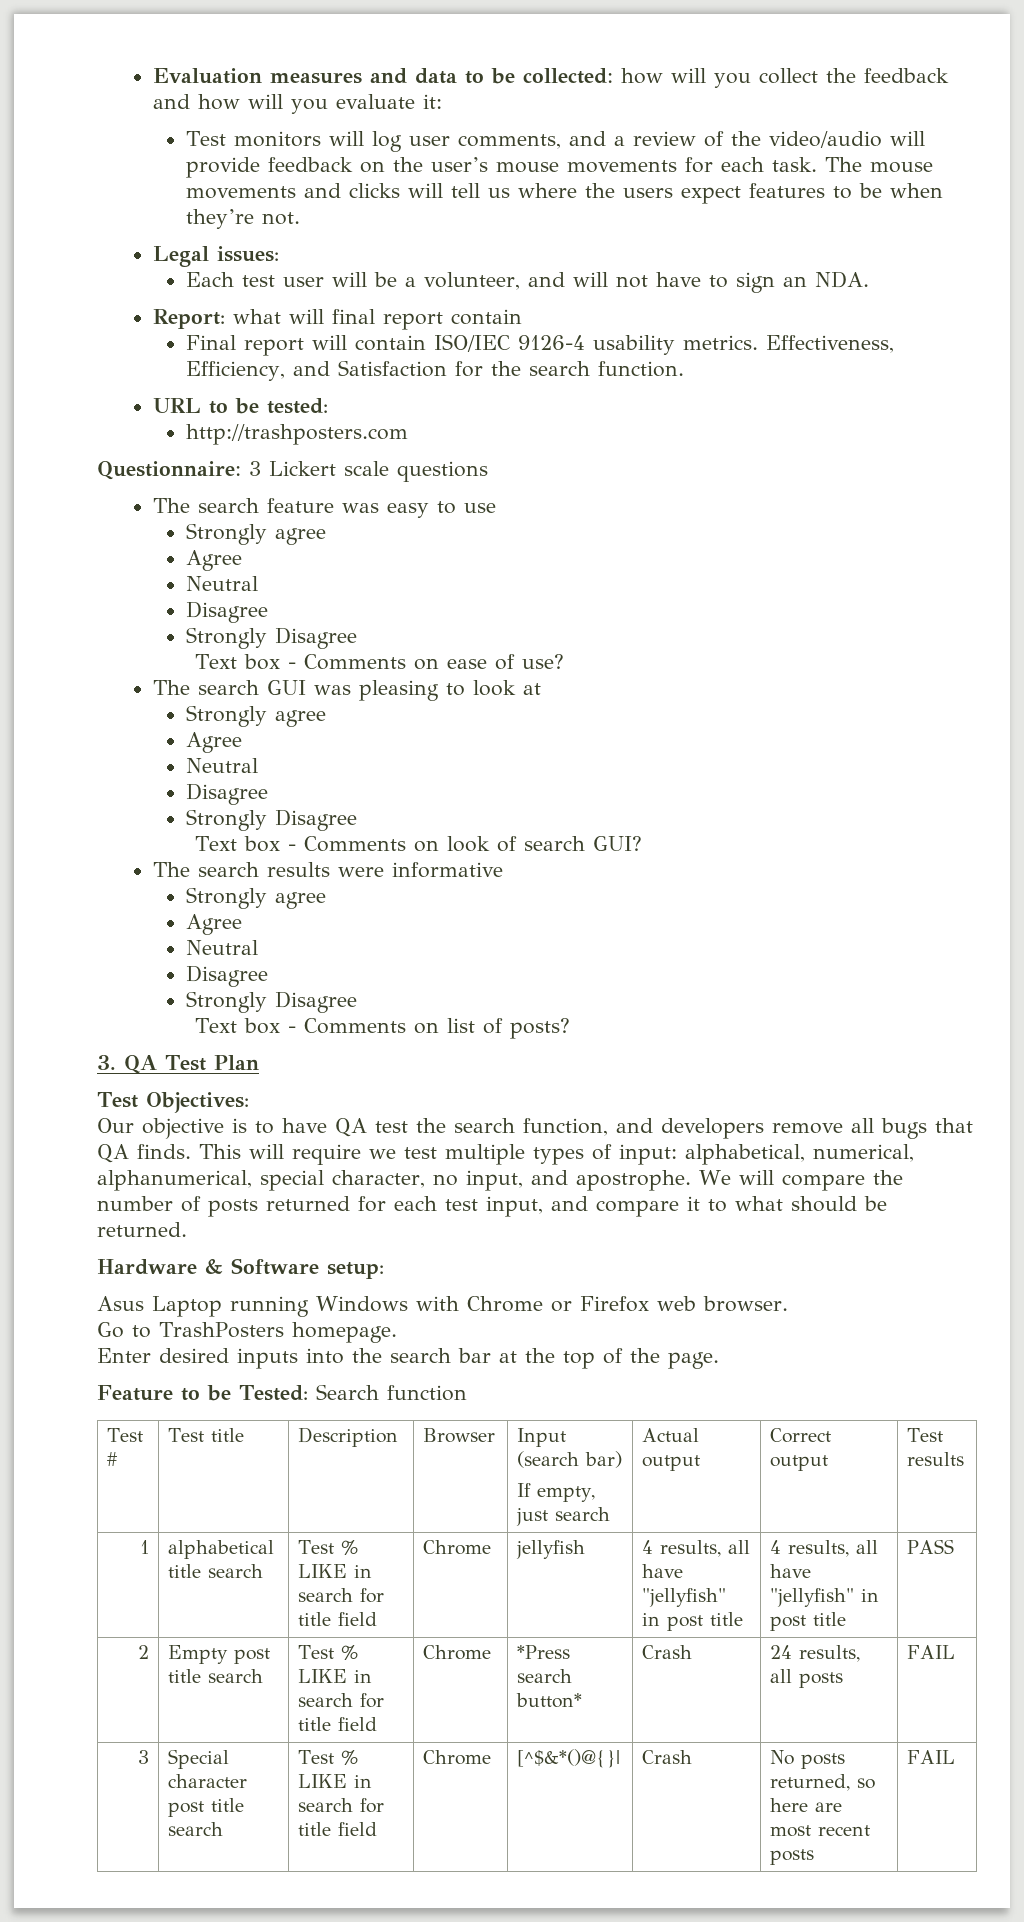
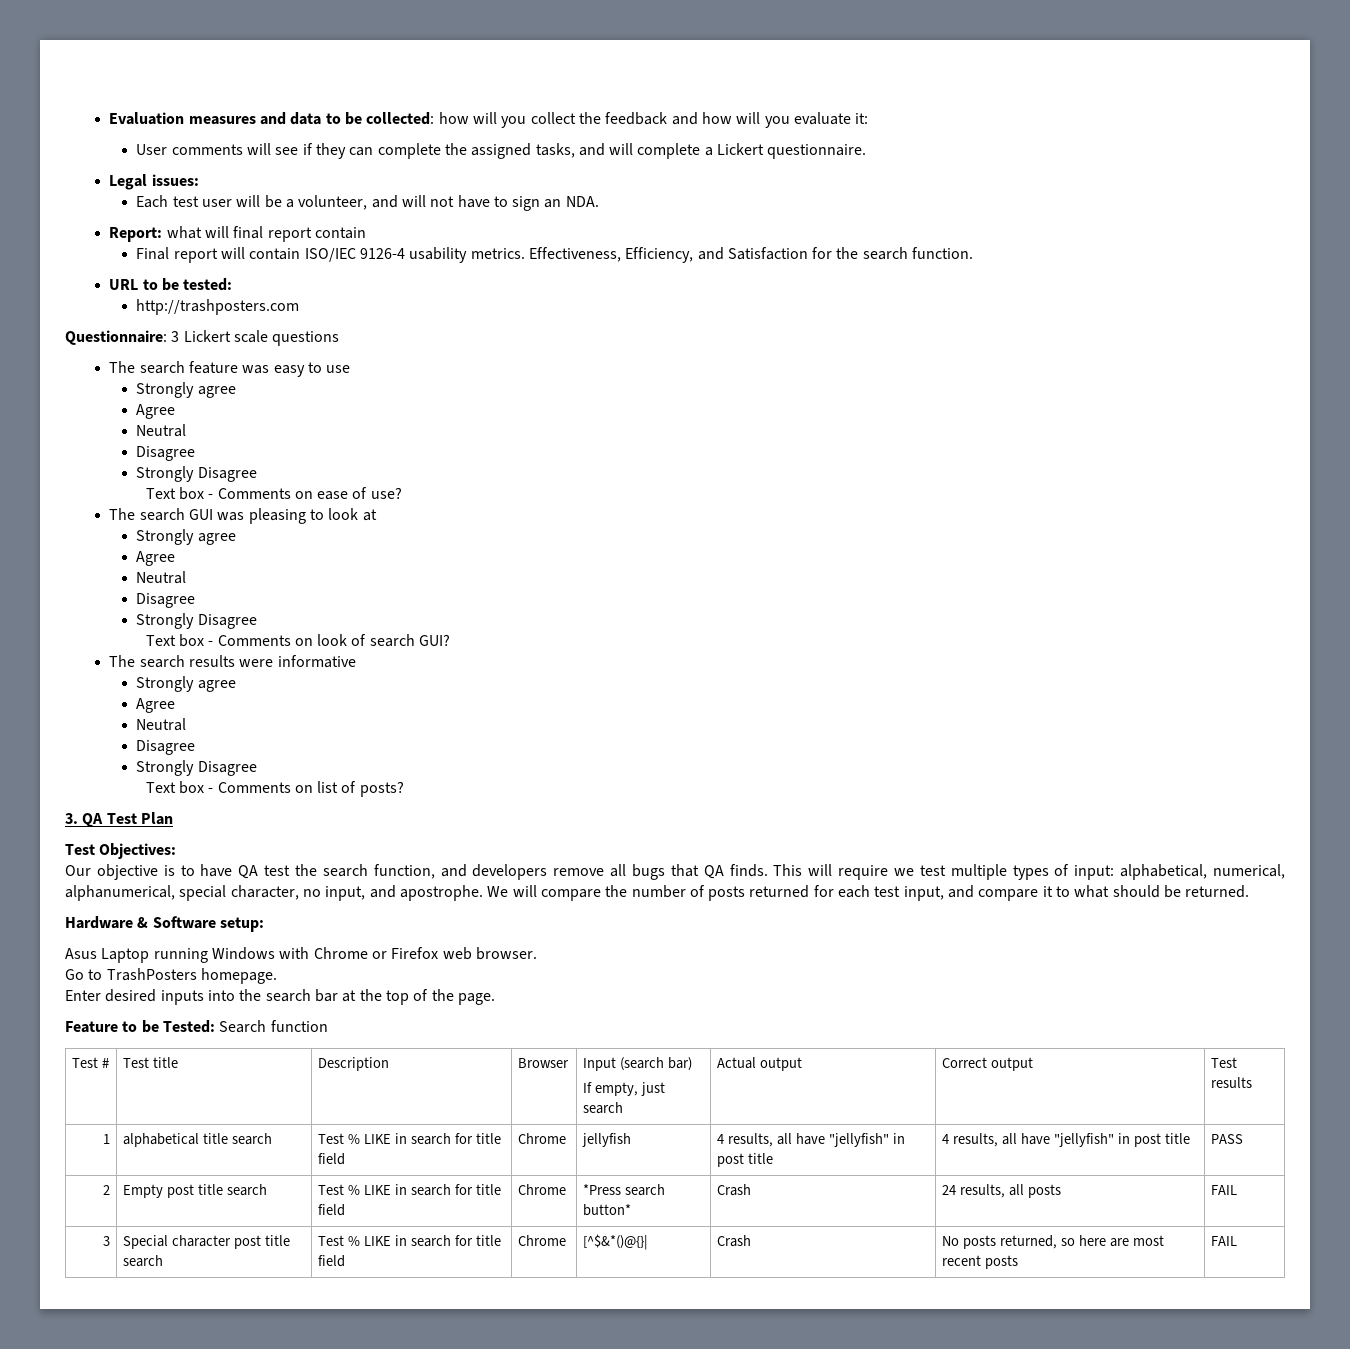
- Test monitors will log user comments, and a review of the video/audio will provide feedback on the user’s mouse movements for each task. The mouse movements and clicks will tell us where the users expect features to be when they’re not.
+ User comments will see if they can complete the assigned tasks, and will complete a Lickert questionnaire.

